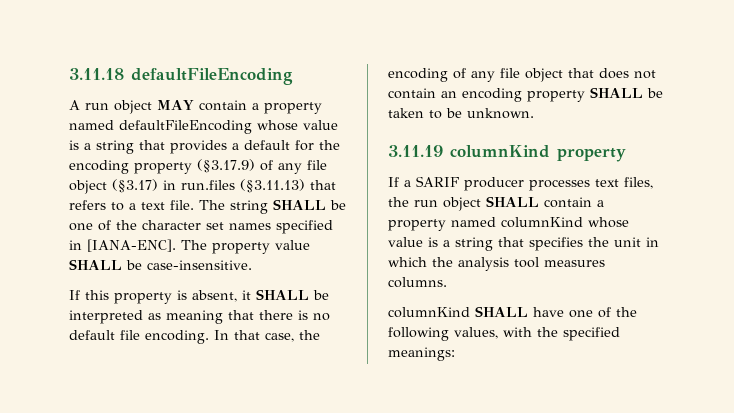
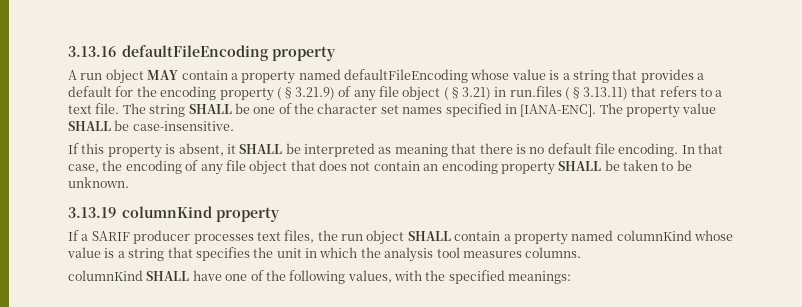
- 3.11.18 defaultFileEncoding
+ 3.13.16 defaultFileEncoding property
- A run object MAY contain a property named defaultFileEncoding whose value is a string that provides a default for the encoding property (§3.17.9) of any file object (§3.17) in run.files (§3.11.13) that refers to a text file.
+ A run object MAY contain a property named defaultFileEncoding whose value is a string that provides a default for the encoding property (§3.21.9) of any file object (§3.21) in run.files (§3.13.11) that refers to a text file.
- 3.11.19 columnKind property
+ 3.13.19 columnKind property

